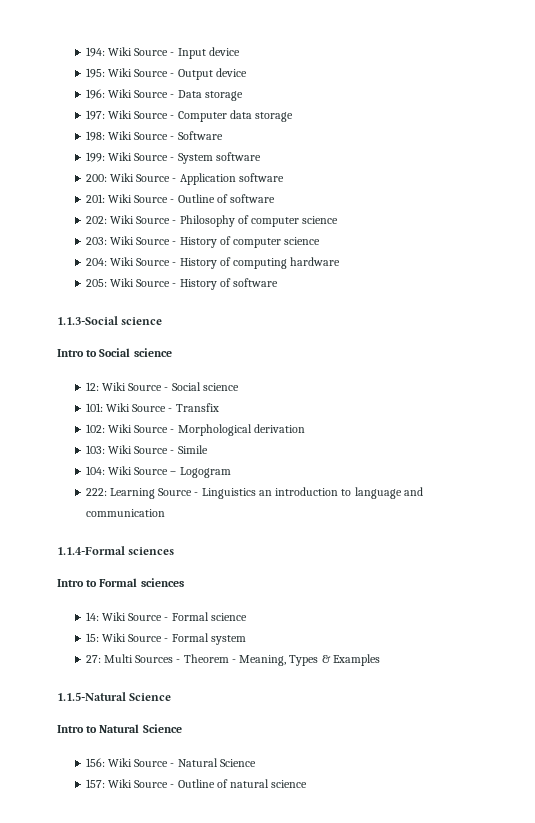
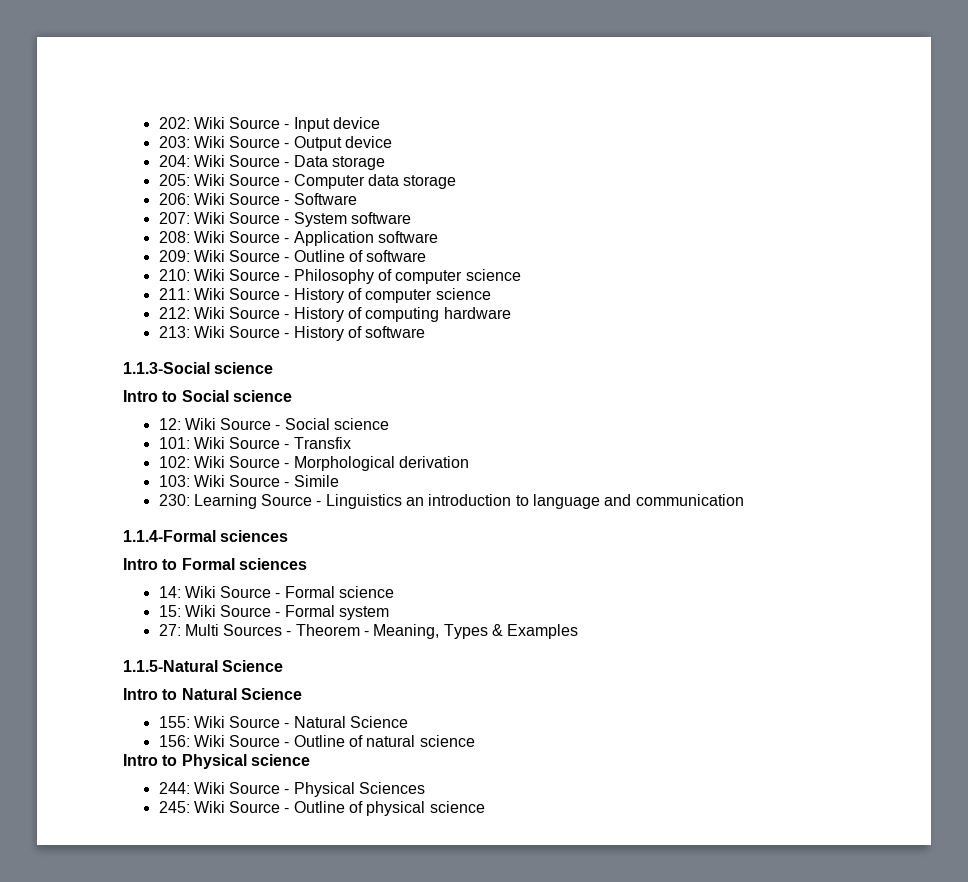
- 194: Wiki Source - Input device
+ 202: Wiki Source - Input device
- 195: Wiki Source - Output device
+ 203: Wiki Source - Output device
- 196: Wiki Source - Data storage
+ 204: Wiki Source - Data storage
- 197: Wiki Source - Computer data storage
+ 205: Wiki Source - Computer data storage
- 198: Wiki Source - Software
+ 206: Wiki Source - Software
- 199: Wiki Source - System software
+ 207: Wiki Source - System software
- 200: Wiki Source - Application software
+ 208: Wiki Source - Application software
- 201: Wiki Source - Outline of software
+ 209: Wiki Source - Outline of software
- 202: Wiki Source - Philosophy of computer science
+ 210: Wiki Source - Philosophy of computer science
- 203: Wiki Source - History of computer science
+ 211: Wiki Source - History of computer science
- 204: Wiki Source - History of computing hardware
+ 212: Wiki Source - History of computing hardware
- 205: Wiki Source - History of software
+ 213: Wiki Source - History of software
- 104: Wiki Source – Logogram
- 222: Learning Source - Linguistics an introduction to language and communication
+ 230: Learning Source - Linguistics an introduction to language and communication
- 156: Wiki Source - Natural Science
+ 155: Wiki Source - Natural Science
- 157: Wiki Source - Outline of natural science
+ 156: Wiki Source - Outline of natural science
+ Intro to Physical science
+ 244: Wiki Source - Physical Sciences
+ 245: Wiki Source - Outline of physical science

